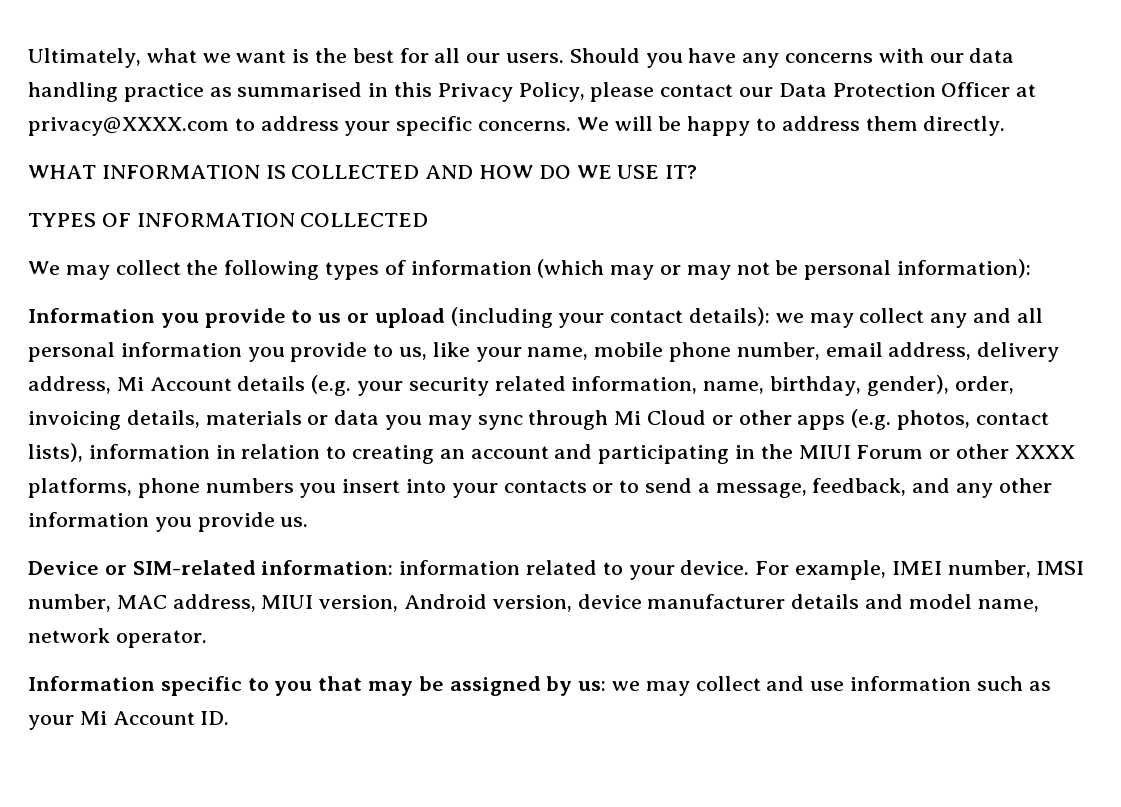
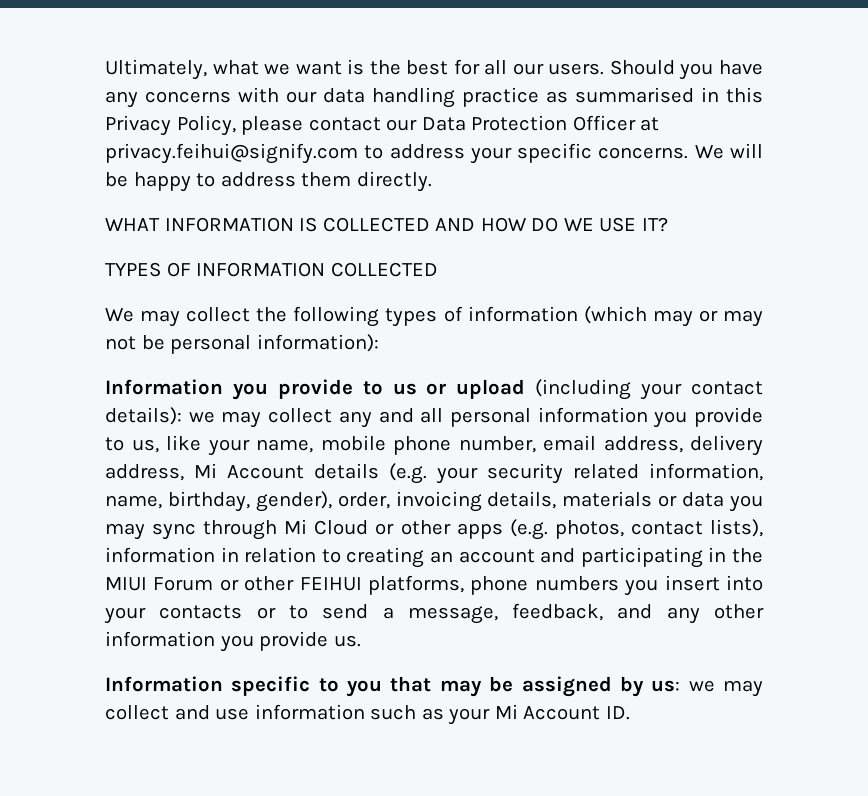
- Should you have any concerns with our data handling practice as summarised in this Privacy Policy, please contact our Data Protection Officer at privacy@XXXX.com to address your specific concerns.
+ Should you have any concerns with our data handling practice as summarised in this Privacy Policy, please contact our Data Protection Officer at privacy.feihui@signify.com to address your specific concerns.
- we may collect any and all personal information you provide to us, like your name, mobile phone number, email address, delivery address, Mi Account details (e.g. your security related information, name, birthday, gender), order, invoicing details, materials or data you may sync through Mi Cloud or other apps (e.g. photos, contact lists), information in relation to creating an account and participating in the MIUI Forum or other XXXX platforms, phone numbers you insert into your contacts or to send a message, feedback, and any other information you provide us.
+ we may collect any and all personal information you provide to us, like your name, mobile phone number, email address, delivery address, Mi Account details (e.g. your security related information, name, birthday, gender), order, invoicing details, materials or data you may sync through Mi Cloud or other apps (e.g. photos, contact lists), information in relation to creating an account and participating in the MIUI Forum or other FEIHUI platforms, phone numbers you insert into your contacts or to send a message, feedback, and any other information you provide us.
- Device or SIM-related information: information related to your device. For example, IMEI number, IMSI number, MAC address, MIUI version, Android version, device manufacturer details and model name, network operator.

